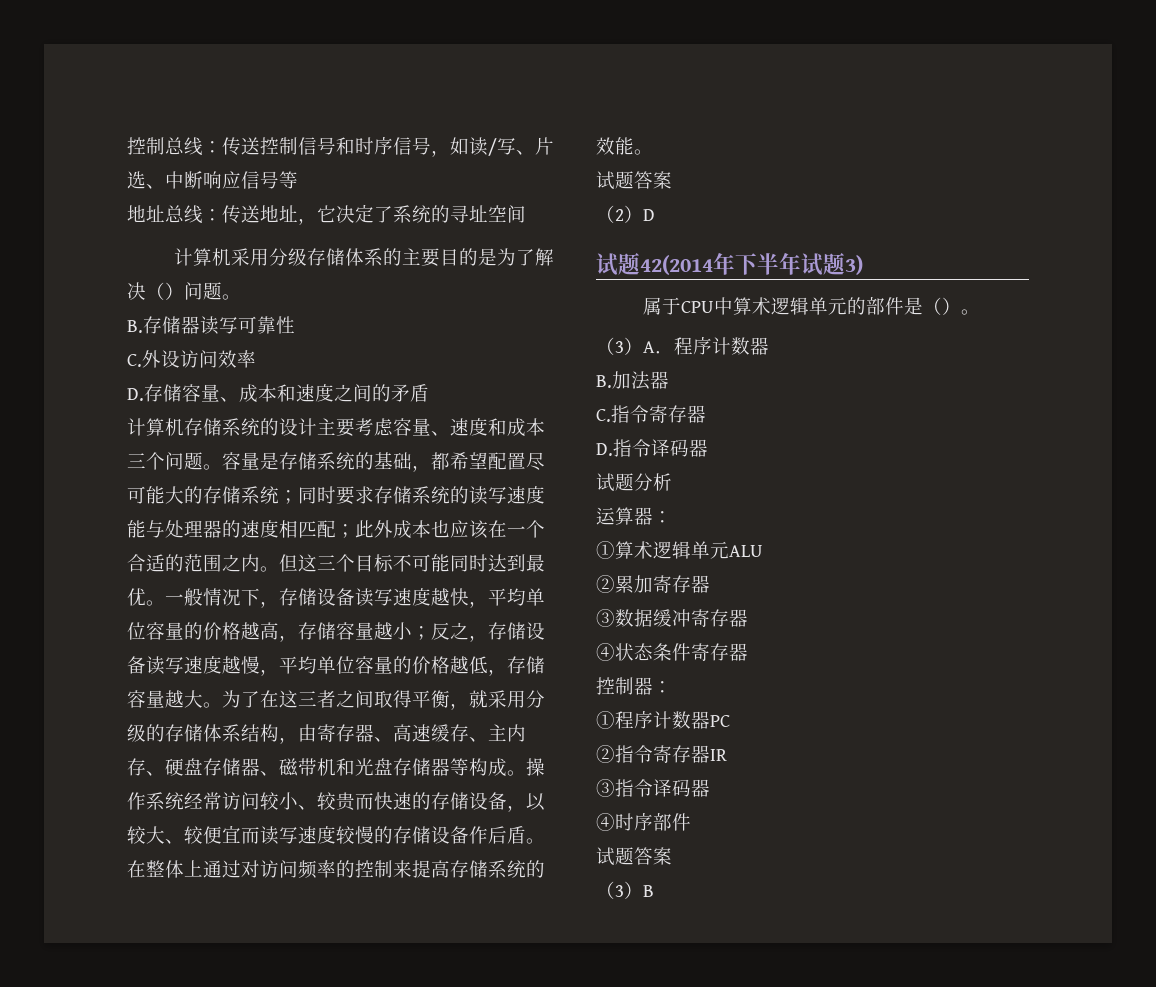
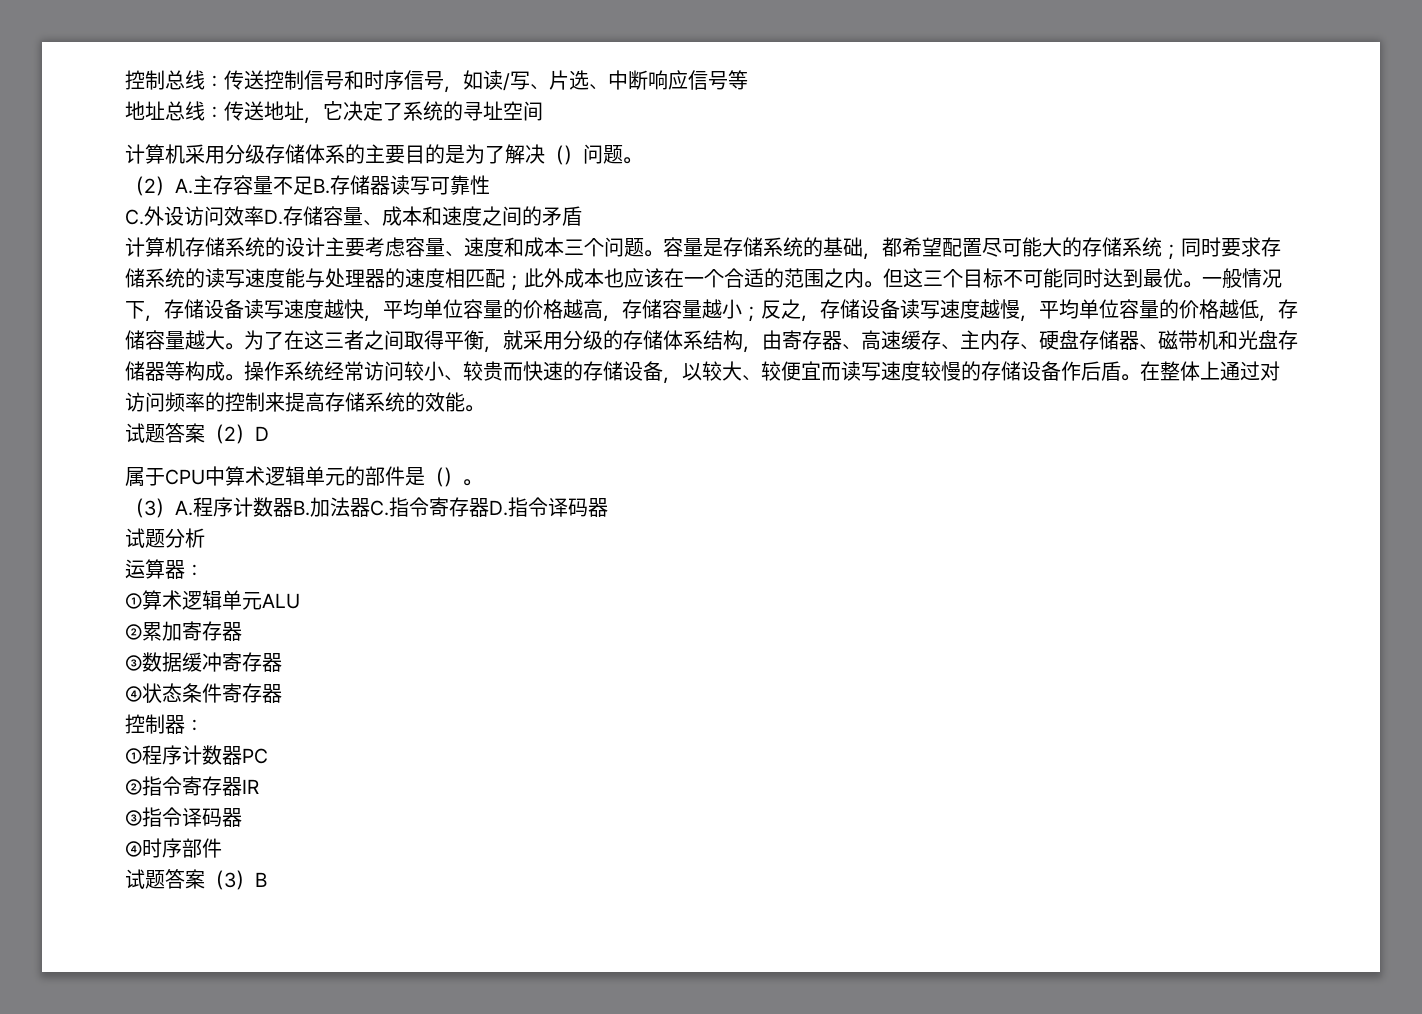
- B.存储器读写可靠性
+ （2）A.主存容量不足B.存储器读写可靠性
- C.外设访问效率
- D.存储容量、成本和速度之间的矛盾
+ C.外设访问效率D.存储容量、成本和速度之间的矛盾
  在整体上通过对访问频率的控制来提高存储系统的效能。
- 试题答案
- （2）D
+ 试题答案（2）D
- 试题42(2014年下半年试题3)
- （3）A．程序计数器
- B.加法器
- C.指令寄存器
- D.指令译码器
+ （3）A.程序计数器B.加法器C.指令寄存器D.指令译码器
  ④时序部件
- 试题答案
- （3）B
+ 试题答案（3）B

